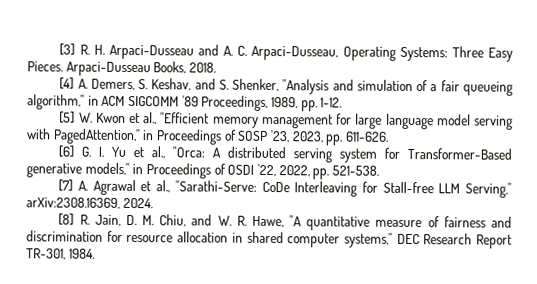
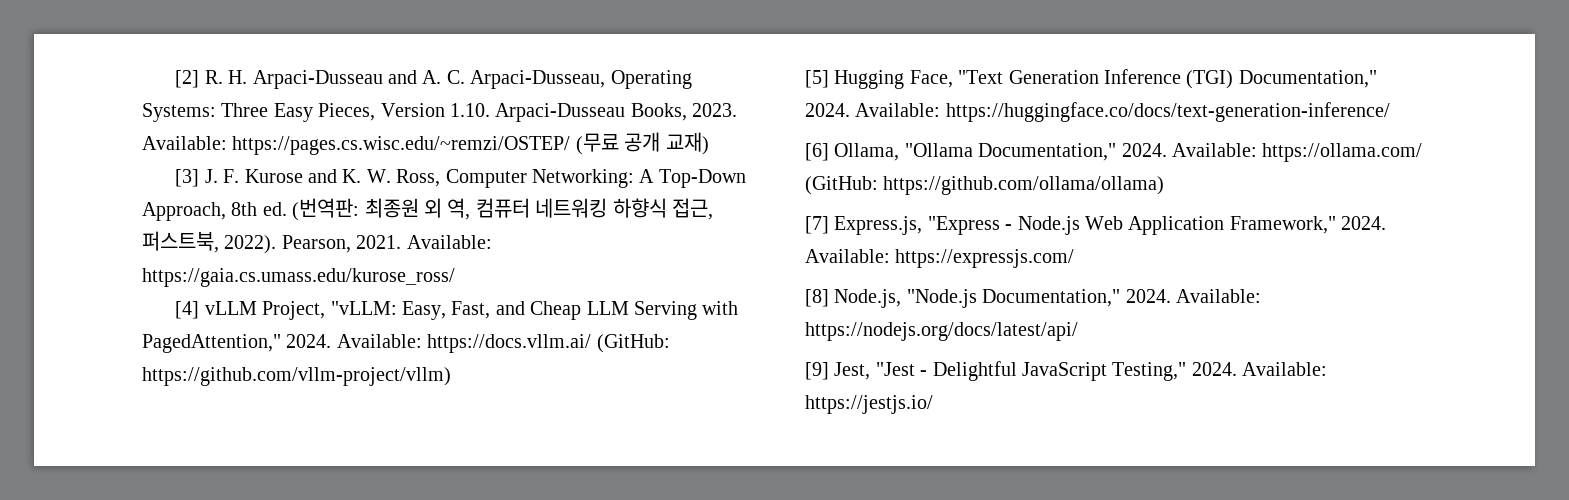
- [3] R. H. Arpaci-Dusseau and A. C. Arpaci-Dusseau, Operating Systems: Three Easy Pieces. Arpaci-Dusseau Books, 2018.
- [4] A. Demers, S. Keshav, and S. Shenker, "Analysis and simulation of a fair queueing algorithm," in ACM SIGCOMM '89 Proceedings, 1989, pp. 1-12.
- [5] W. Kwon et al., "Efficient memory management for large language model serving with PagedAttention," in Proceedings of SOSP '23, 2023, pp. 611-626.
- [6] G. I. Yu et al., "Orca: A distributed serving system for Transformer-Based generative models," in Proceedings of OSDI '22, 2022, pp. 521-538.
- [7] A. Agrawal et al., "Sarathi-Serve: CoDe Interleaving for Stall-free LLM Serving," arXiv:2308.16369, 2024.
+ [2] R. H. Arpaci-Dusseau and A. C. Arpaci-Dusseau, Operating Systems: Three Easy Pieces, Version 1.10. Arpaci-Dusseau Books, 2023. Available: https://pages.cs.wisc.edu/~remzi/OSTEP/ (무료 공개 교재)
+ [3] J. F. Kurose and K. W. Ross, Computer Networking: A Top-Down Approach, 8th ed. (번역판: 최종원 외 역, 컴퓨터 네트워킹 하향식 접근, 퍼스트북, 2022). Pearson, 2021. Available: https://gaia.cs.umass.edu/kurose_ross/
+ [4] vLLM Project, "vLLM: Easy, Fast, and Cheap LLM Serving with PagedAttention," 2024. Available: https://docs.vllm.ai/ (GitHub: https://github.com/vllm-project/vllm)
+ [5] Hugging Face, "Text Generation Inference (TGI) Documentation," 2024. Available: https://huggingface.co/docs/text-generation-inference/
+ [6] Ollama, "Ollama Documentation," 2024. Available: https://ollama.com/ (GitHub: https://github.com/ollama/ollama)
+ [7] Express.js, "Express - Node.js Web Application Framework," 2024. Available: https://expressjs.com/
- [8] R. Jain, D. M. Chiu, and W. R. Hawe, "A quantitative measure of fairness and discrimination for resource allocation in shared computer systems," DEC Research Report TR-301, 1984.
+ [8] Node.js, "Node.js Documentation," 2024. Available: https://nodejs.org/docs/latest/api/
+ [9] Jest, "Jest - Delightful JavaScript Testing," 2024. Available: https://jestjs.io/

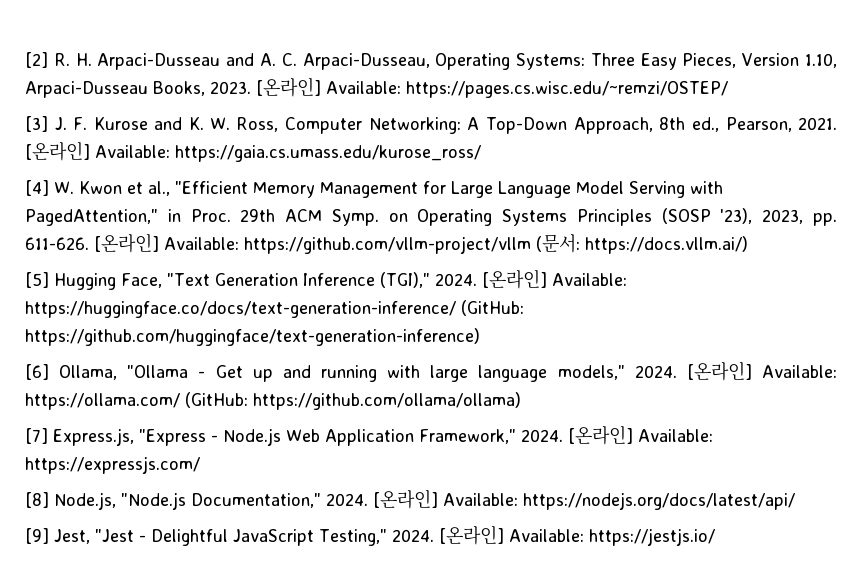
- [2] R. H. Arpaci-Dusseau and A. C. Arpaci-Dusseau, Operating Systems: Three Easy Pieces, Version 1.10. Arpaci-Dusseau Books, 2023.
+ [2] R. H. Arpaci-Dusseau and A. C. Arpaci-Dusseau, Operating Systems: Three Easy Pieces, Version 1.10, Arpaci-Dusseau Books, 2023.
- Available: https://pages.cs.wisc.edu/~remzi/OSTEP/ (무료 공개 교재)
+ [온라인] Available: https://pages.cs.wisc.edu/~remzi/OSTEP/
- [3] J. F. Kurose and K. W. Ross, Computer Networking: A Top-Down Approach, 8th ed. (번역판: 최종원 외 역, 컴퓨터 네트워킹 하향식 접근, 퍼스트북, 2022). Pearson, 2021.
+ [3] J. F. Kurose and K. W. Ross, Computer Networking: A Top-Down Approach, 8th ed., Pearson, 2021.
- Available: https://gaia.cs.umass.edu/kurose_ross/
+ [온라인] Available: https://gaia.cs.umass.edu/kurose_ross/
- [4] vLLM Project, "vLLM: Easy, Fast, and Cheap LLM Serving with PagedAttention," 2024. Available: https://docs.vllm.ai/ (GitHub: https://github.com/vllm-project/vllm)
+ [4] W. Kwon et al., "Efficient Memory Management for Large Language Model Serving with PagedAttention," in Proc. 29th ACM Symp. on Operating Systems Principles (SOSP '23), 2023, pp. 611-626. [온라인] Available: https://github.com/vllm-project/vllm (문서: https://docs.vllm.ai/)
- [5] Hugging Face, "Text Generation Inference (TGI) Documentation," 2024. Available: https://huggingface.co/docs/text-generation-inference/
+ [5] Hugging Face, "Text Generation Inference (TGI)," 2024. [온라인] Available: https://huggingface.co/docs/text-generation-inference/ (GitHub: https://github.com/huggingface/text-generation-inference)
- [6] Ollama, "Ollama Documentation," 2024. Available: https://ollama.com/ (GitHub: https://github.com/ollama/ollama)
+ [6] Ollama, "Ollama - Get up and running with large language models," 2024. [온라인] Available: https://ollama.com/ (GitHub: https://github.com/ollama/ollama)
- Available: https://expressjs.com/
+ [온라인] Available: https://expressjs.com/
- Available: https://nodejs.org/docs/latest/api/
+ [온라인] Available: https://nodejs.org/docs/latest/api/
- Available: https://jestjs.io/
+ [온라인] Available: https://jestjs.io/

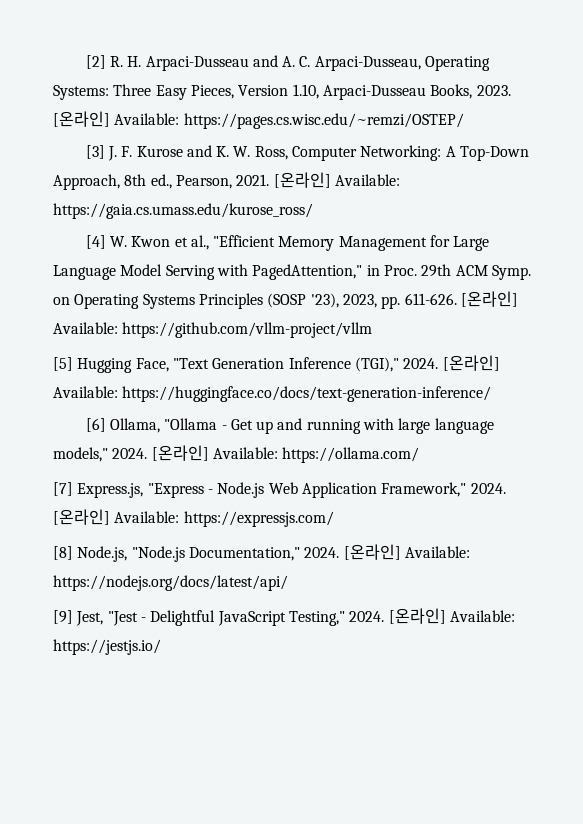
- [온라인] Available: https://github.com/vllm-project/vllm (문서: https://docs.vllm.ai/)
+ [온라인] Available: https://github.com/vllm-project/vllm
- [온라인] Available: https://huggingface.co/docs/text-generation-inference/ (GitHub: https://github.com/huggingface/text-generation-inference)
+ [온라인] Available: https://huggingface.co/docs/text-generation-inference/
- [온라인] Available: https://ollama.com/ (GitHub: https://github.com/ollama/ollama)
+ [온라인] Available: https://ollama.com/

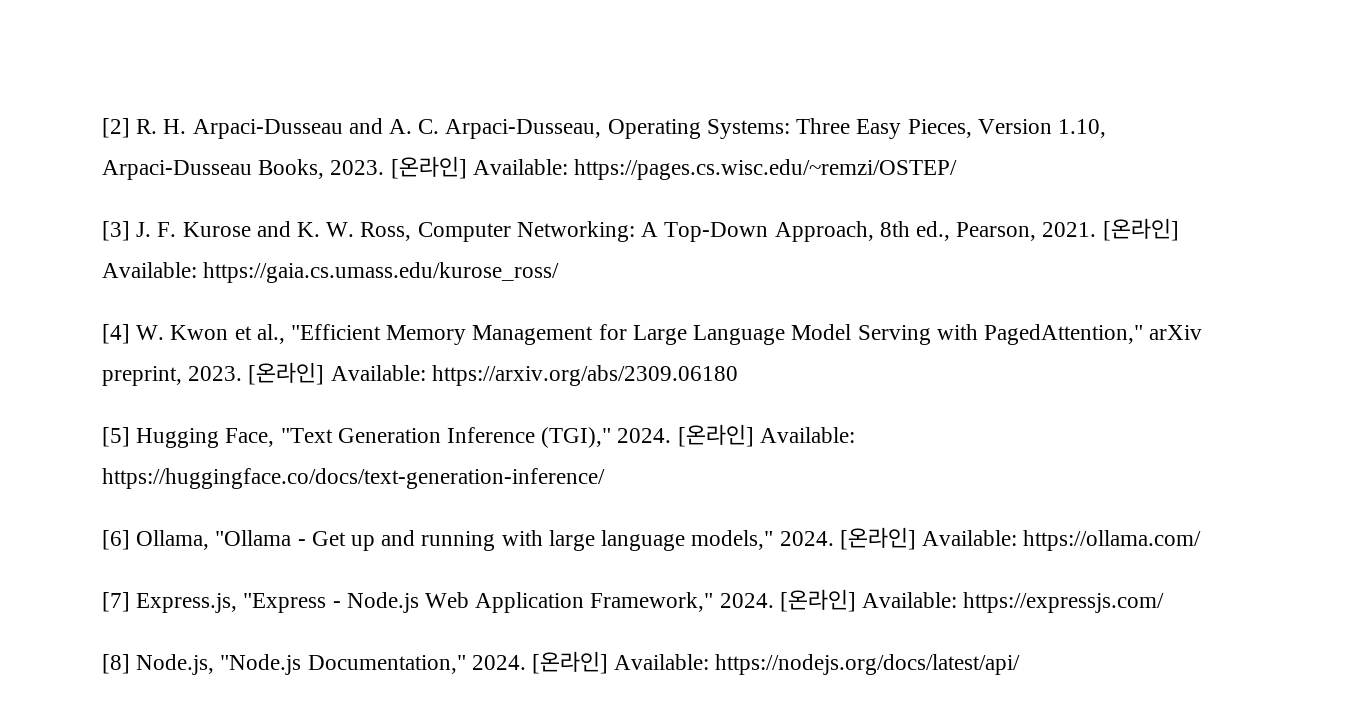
- [4] W. Kwon et al., "Efficient Memory Management for Large Language Model Serving with PagedAttention," in Proc. 29th ACM Symp. on Operating Systems Principles (SOSP '23), 2023, pp. 611-626. [온라인] Available: https://github.com/vllm-project/vllm
+ [4] W. Kwon et al., "Efficient Memory Management for Large Language Model Serving with PagedAttention," arXiv preprint, 2023. [온라인] Available: https://arxiv.org/abs/2309.06180
- [9] Jest, "Jest - Delightful JavaScript Testing," 2024. [온라인] Available: https://jestjs.io/

